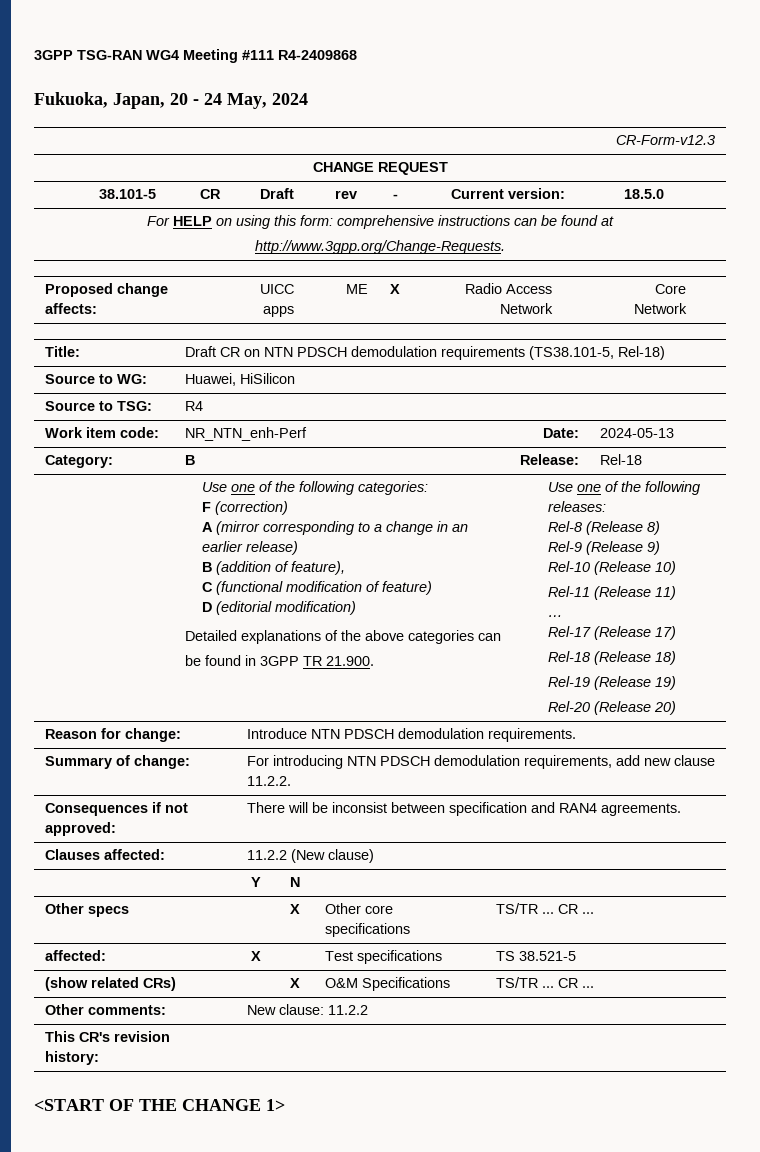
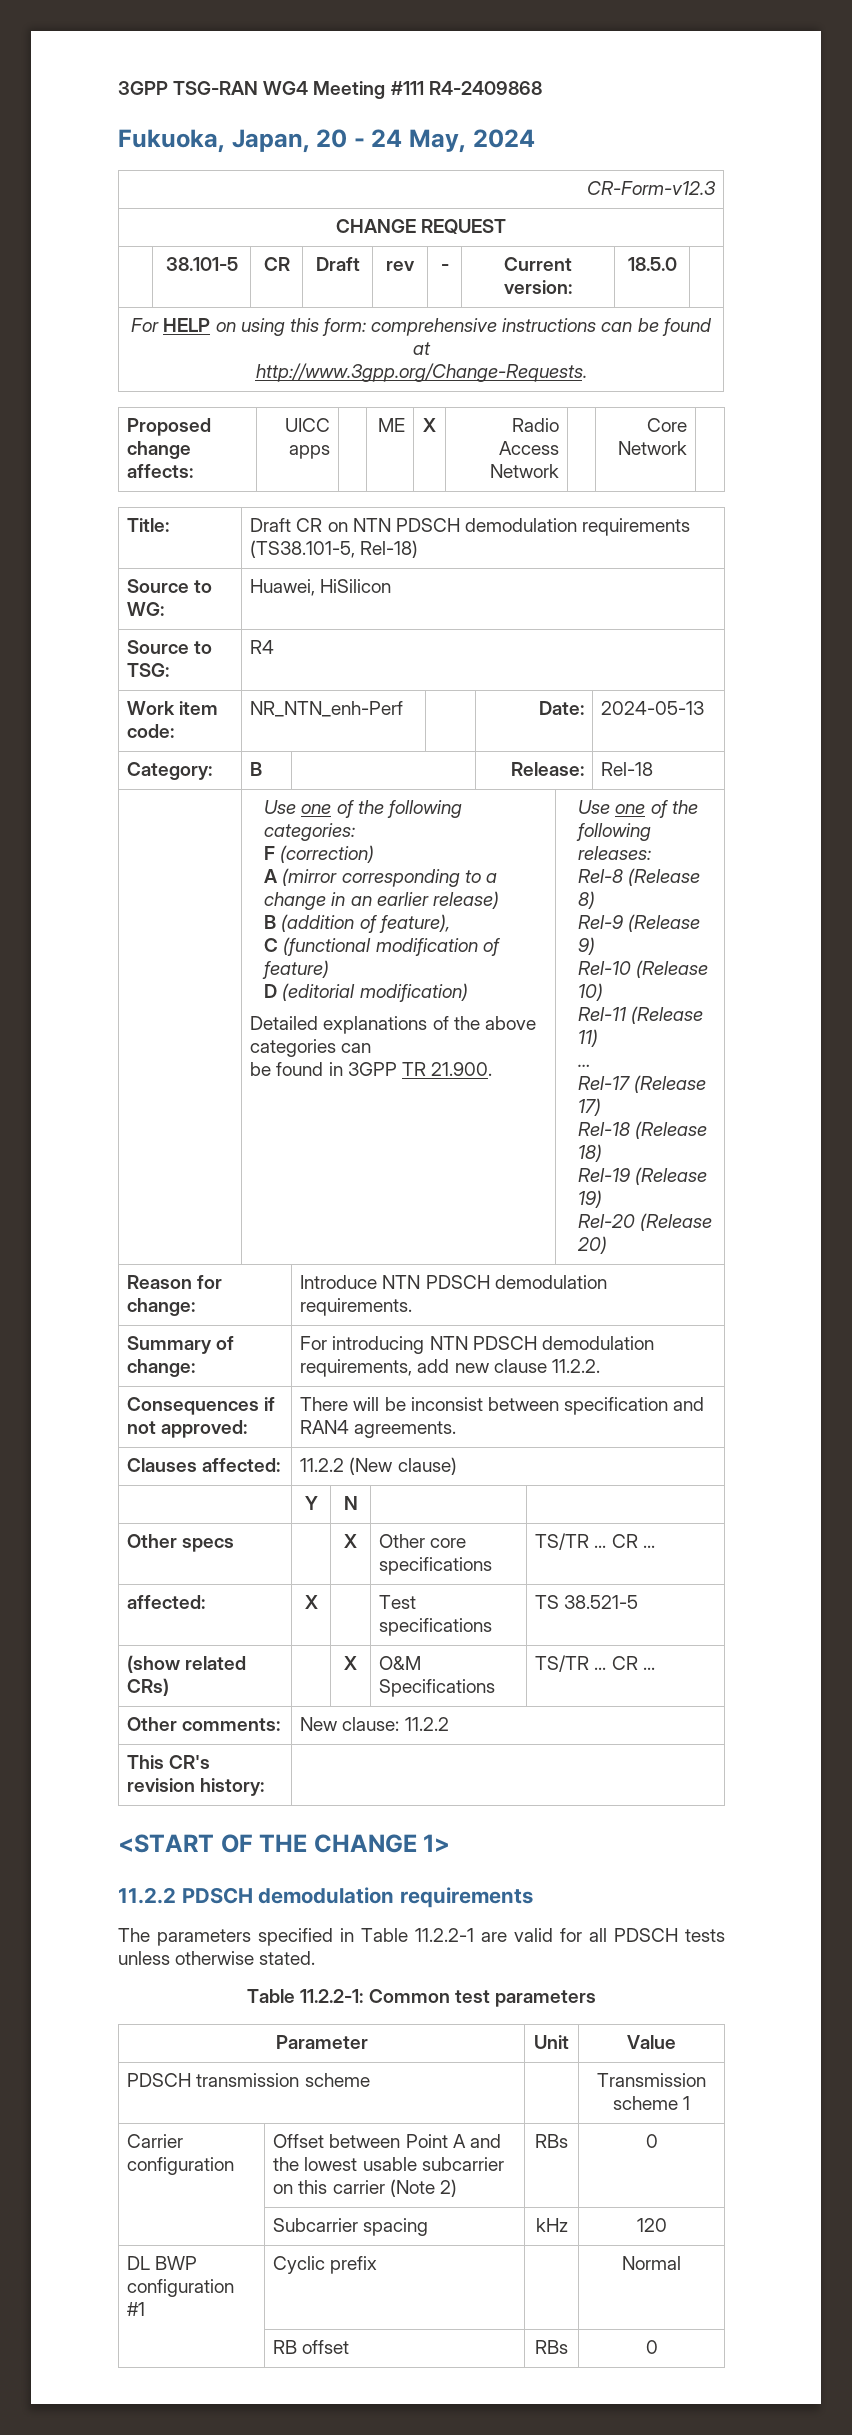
+ 11.2.2 PDSCH demodulation requirements
+ The parameters specified in Table 11.2.2-1 are valid for all PDSCH tests unless otherwise stated.
+ Table 11.2.2-1: Common test parameters
+ Parameter | Unit | Value
+ PDSCH transmission scheme | | Transmission scheme 1
+ Carrier configuration | Offset between Point A and the lowest usable subcarrier on this carrier (Note 2) | RBs | 0
+ | Subcarrier spacing | kHz | 120
+ DL BWP configuration #1 | Cyclic prefix | | Normal
+ | RB offset | RBs | 0

